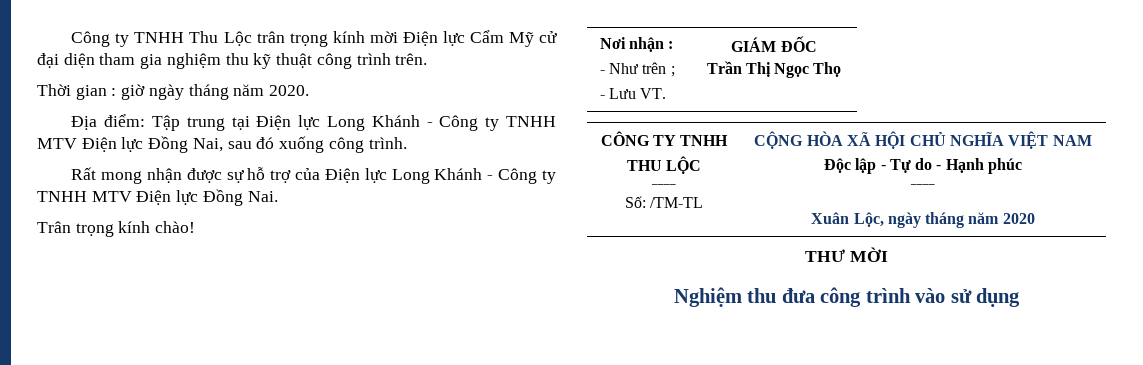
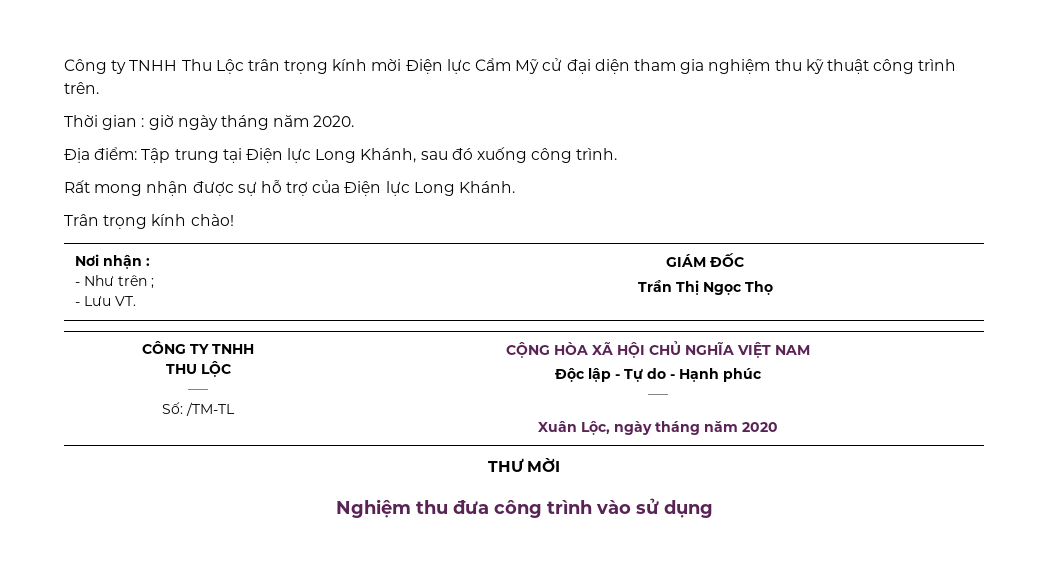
- Địa điểm: Tập trung tại Điện lực Long Khánh - Công ty TNHH MTV Điện lực Đồng Nai, sau đó xuống công trình.
+ Địa điểm: Tập trung tại Điện lực Long Khánh, sau đó xuống công trình.
- Rất mong nhận được sự hỗ trợ của Điện lực Long Khánh - Công ty TNHH MTV Điện lực Đồng Nai.
+ Rất mong nhận được sự hỗ trợ của Điện lực Long Khánh.

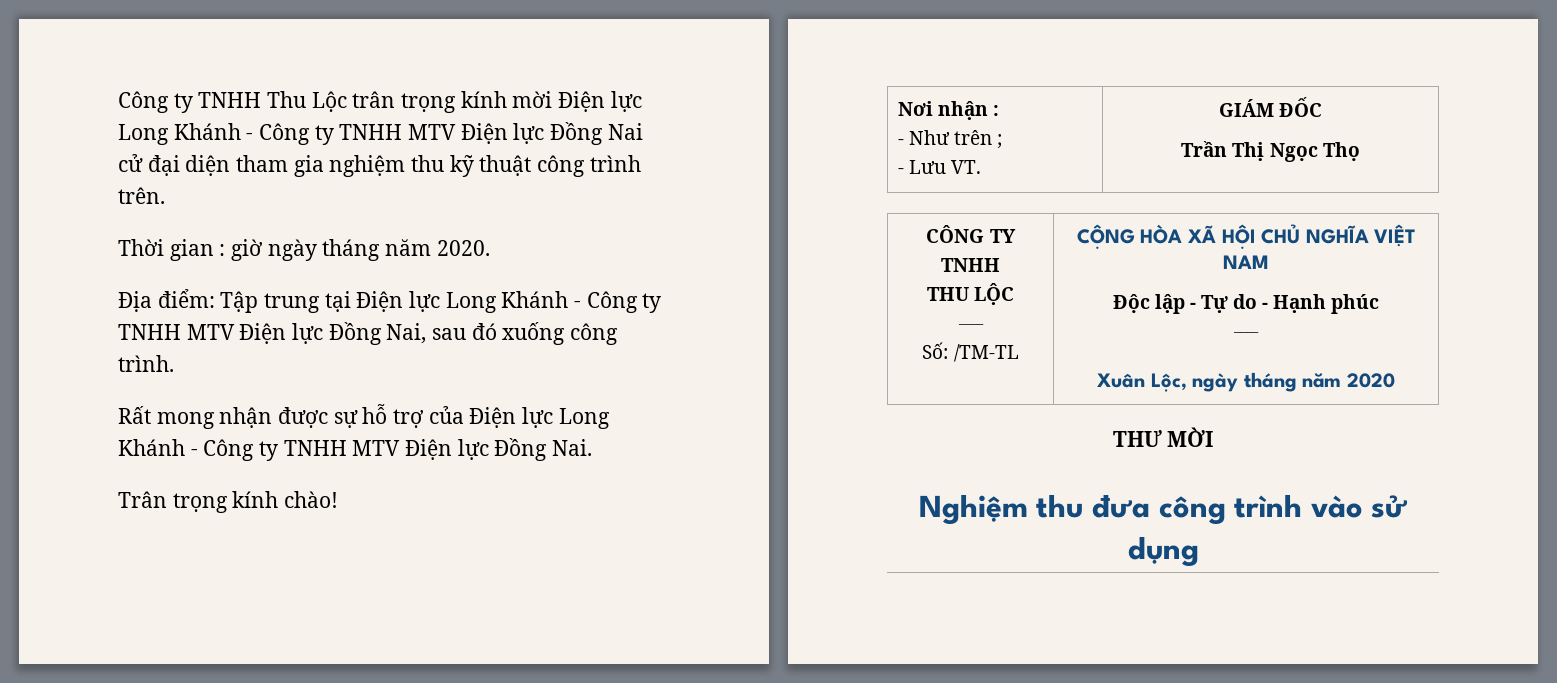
- Công ty TNHH Thu Lộc trân trọng kính mời Điện lực Cẩm Mỹ cử đại diện tham gia nghiệm thu kỹ thuật công trình trên.
+ Công ty TNHH Thu Lộc trân trọng kính mời Điện lực Long Khánh - Công ty TNHH MTV Điện lực Đồng Nai cử đại diện tham gia nghiệm thu kỹ thuật công trình trên.
- Địa điểm: Tập trung tại Điện lực Long Khánh, sau đó xuống công trình.
+ Địa điểm: Tập trung tại Điện lực Long Khánh - Công ty TNHH MTV Điện lực Đồng Nai, sau đó xuống công trình.
- Rất mong nhận được sự hỗ trợ của Điện lực Long Khánh.
+ Rất mong nhận được sự hỗ trợ của Điện lực Long Khánh - Công ty TNHH MTV Điện lực Đồng Nai.

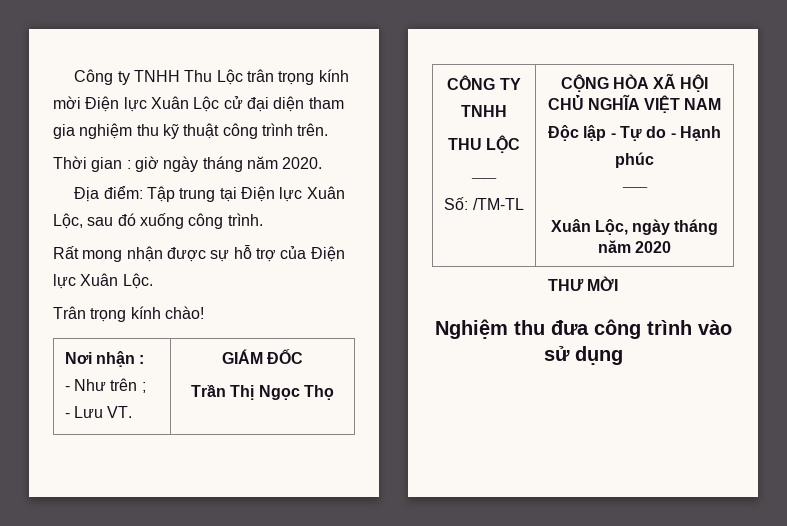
- Công ty TNHH Thu Lộc trân trọng kính mời Điện lực Long Khánh - Công ty TNHH MTV Điện lực Đồng Nai cử đại diện tham gia nghiệm thu kỹ thuật công trình trên.
+ Công ty TNHH Thu Lộc trân trọng kính mời Điện lực Xuân Lộc cử đại diện tham gia nghiệm thu kỹ thuật công trình trên.
- Địa điểm: Tập trung tại Điện lực Long Khánh - Công ty TNHH MTV Điện lực Đồng Nai, sau đó xuống công trình.
+ Địa điểm: Tập trung tại Điện lực Xuân Lộc, sau đó xuống công trình.
- Rất mong nhận được sự hỗ trợ của Điện lực Long Khánh - Công ty TNHH MTV Điện lực Đồng Nai.
+ Rất mong nhận được sự hỗ trợ của Điện lực Xuân Lộc.

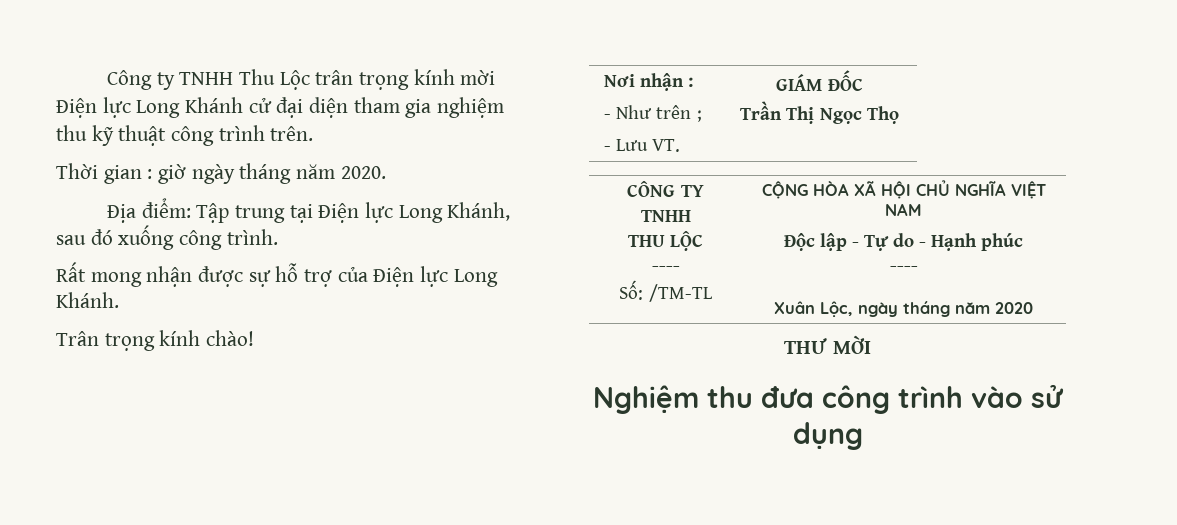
- Công ty TNHH Thu Lộc trân trọng kính mời Điện lực Xuân Lộc cử đại diện tham gia nghiệm thu kỹ thuật công trình trên.
+ Công ty TNHH Thu Lộc trân trọng kính mời Điện lực Long Khánh cử đại diện tham gia nghiệm thu kỹ thuật công trình trên.
- Địa điểm: Tập trung tại Điện lực Xuân Lộc, sau đó xuống công trình.
+ Địa điểm: Tập trung tại Điện lực Long Khánh, sau đó xuống công trình.
- Rất mong nhận được sự hỗ trợ của Điện lực Xuân Lộc.
+ Rất mong nhận được sự hỗ trợ của Điện lực Long Khánh.

